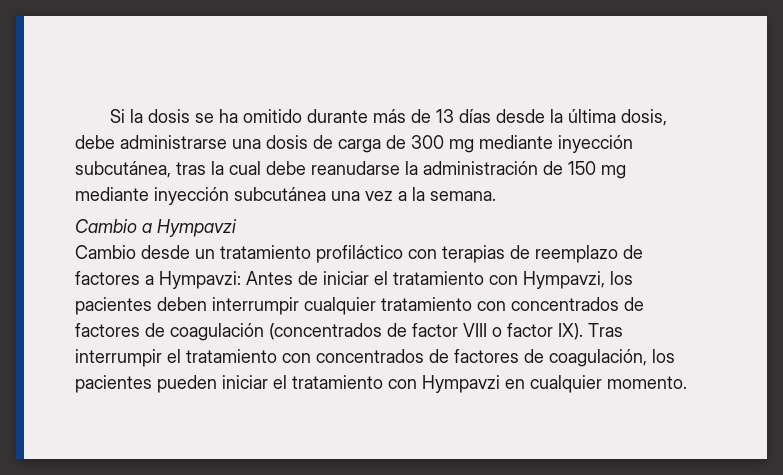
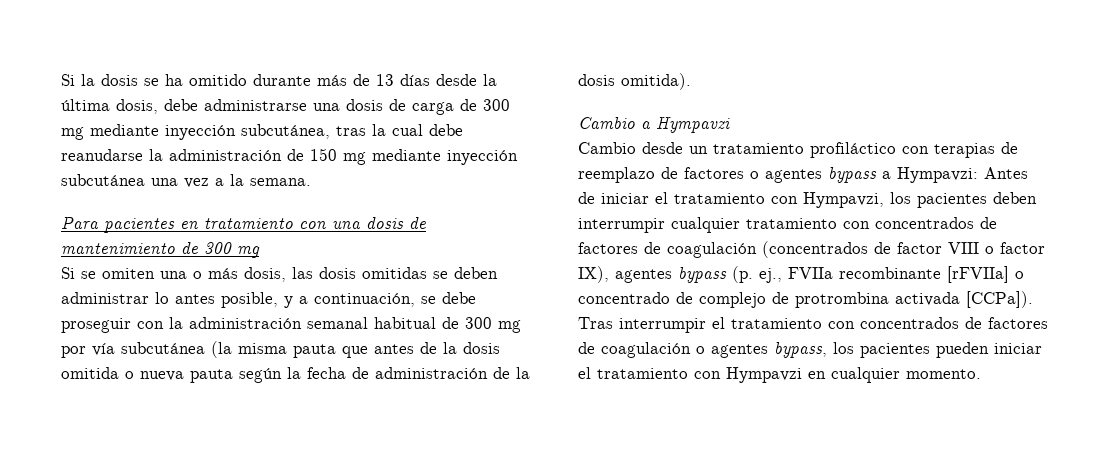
+ Para pacientes en tratamiento con una dosis de mantenimiento de 300 mg
+ Si se omiten una o más dosis, las dosis omitidas se deben administrar lo antes posible, y a continuación, se debe proseguir con la administración semanal habitual de 300 mg por vía subcutánea (la misma pauta que antes de la dosis omitida o nueva pauta según la fecha de administración de la dosis omitida).
- Cambio desde un tratamiento profiláctico con terapias de reemplazo de factores a Hympavzi: Antes de iniciar el tratamiento con Hympavzi, los pacientes deben interrumpir cualquier tratamiento con concentrados de factores de coagulación (concentrados de factor VIII o factor IX). Tras interrumpir el tratamiento con concentrados de factores de coagulación, los pacientes pueden iniciar el tratamiento con Hympavzi en cualquier momento.
+ Cambio desde un tratamiento profiláctico con terapias de reemplazo de factores o agentes bypass a Hympavzi: Antes de iniciar el tratamiento con Hympavzi, los pacientes deben interrumpir cualquier tratamiento con concentrados de factores de coagulación (concentrados de factor VIII o factor IX), agentes bypass (p. ej., FVIIa recombinante [rFVIIa] o concentrado de complejo de protrombina activada [CCPa]). Tras interrumpir el tratamiento con concentrados de factores de coagulación o agentes bypass, los pacientes pueden iniciar el tratamiento con Hympavzi en cualquier momento.

